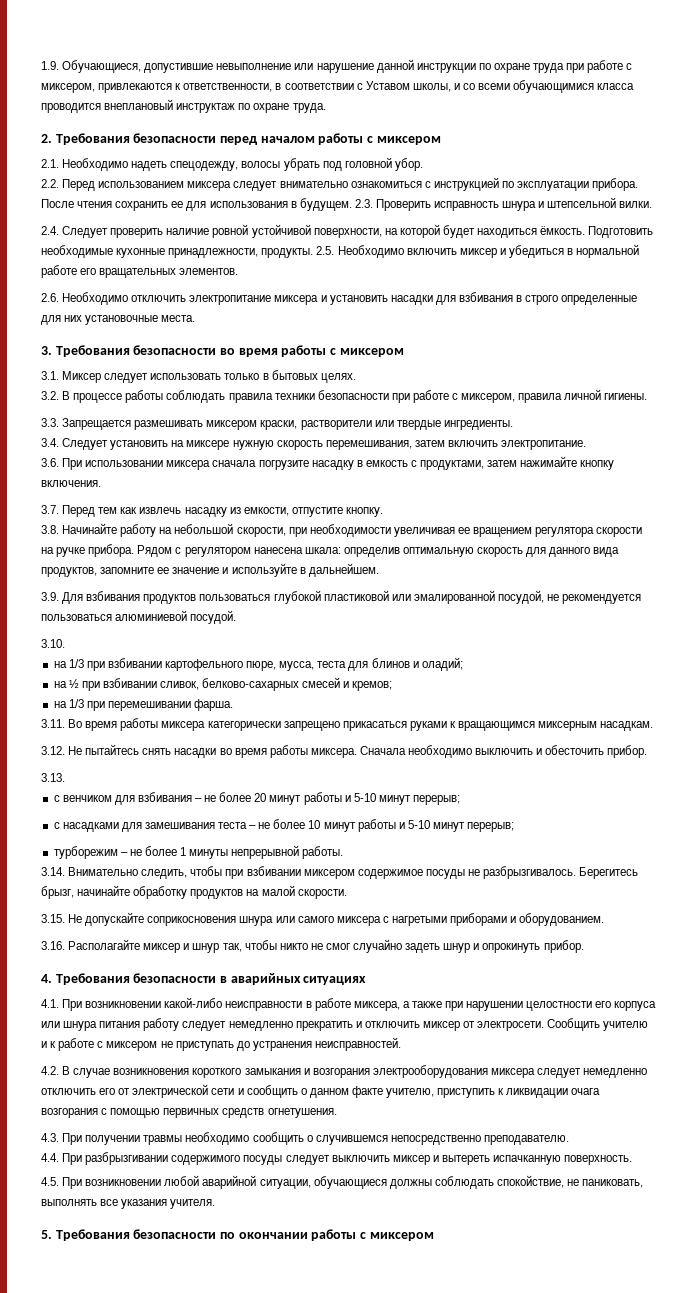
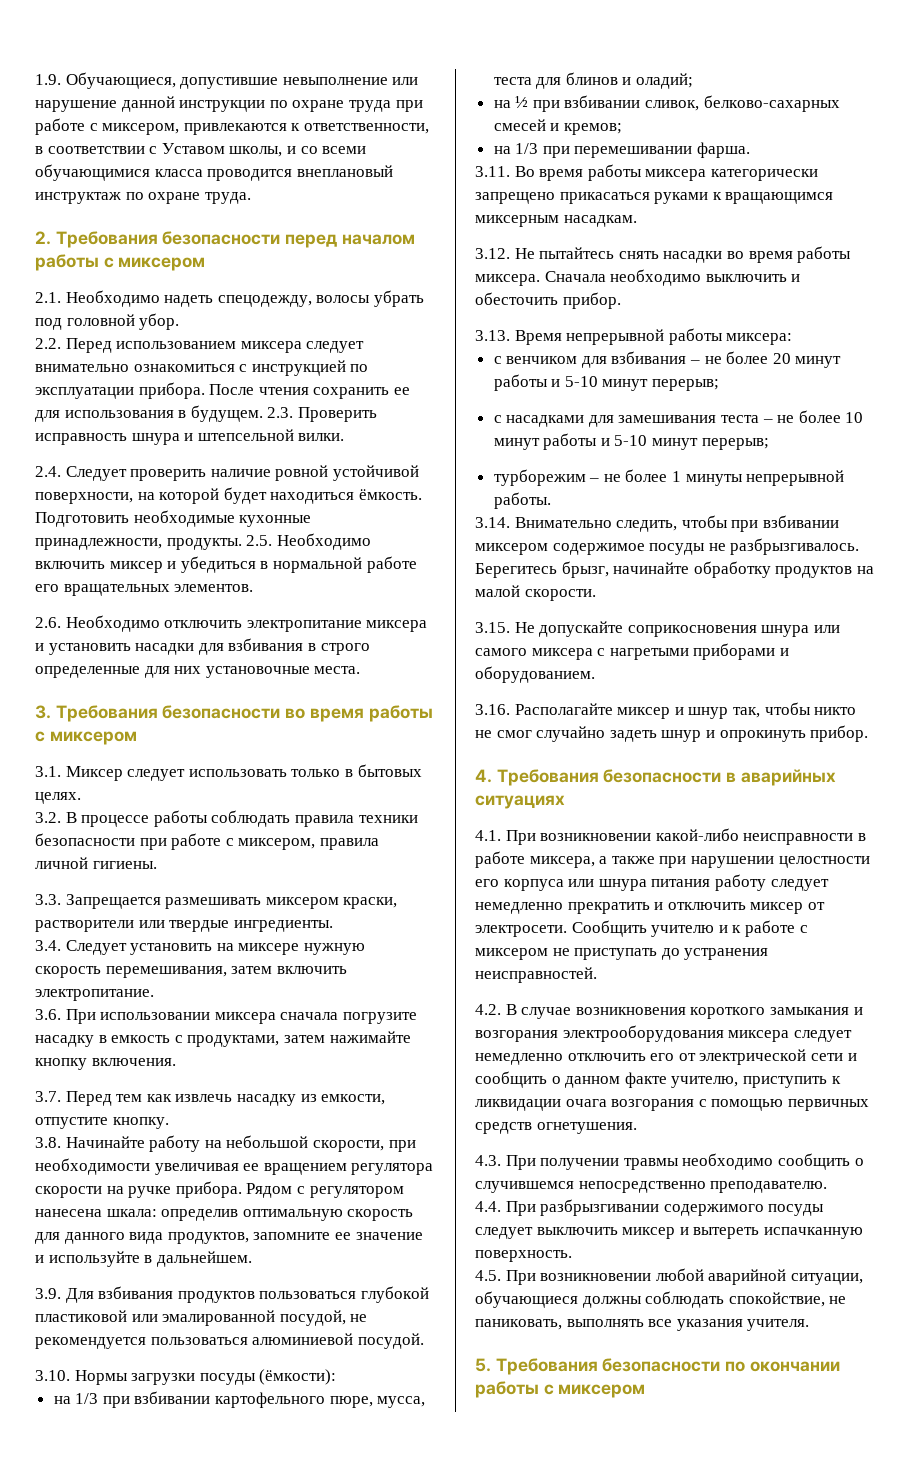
- 3.10.
+ 3.10. Нормы загрузки посуды (ёмкости):
- 3.13.
+ 3.13. Время непрерывной работы миксера:

